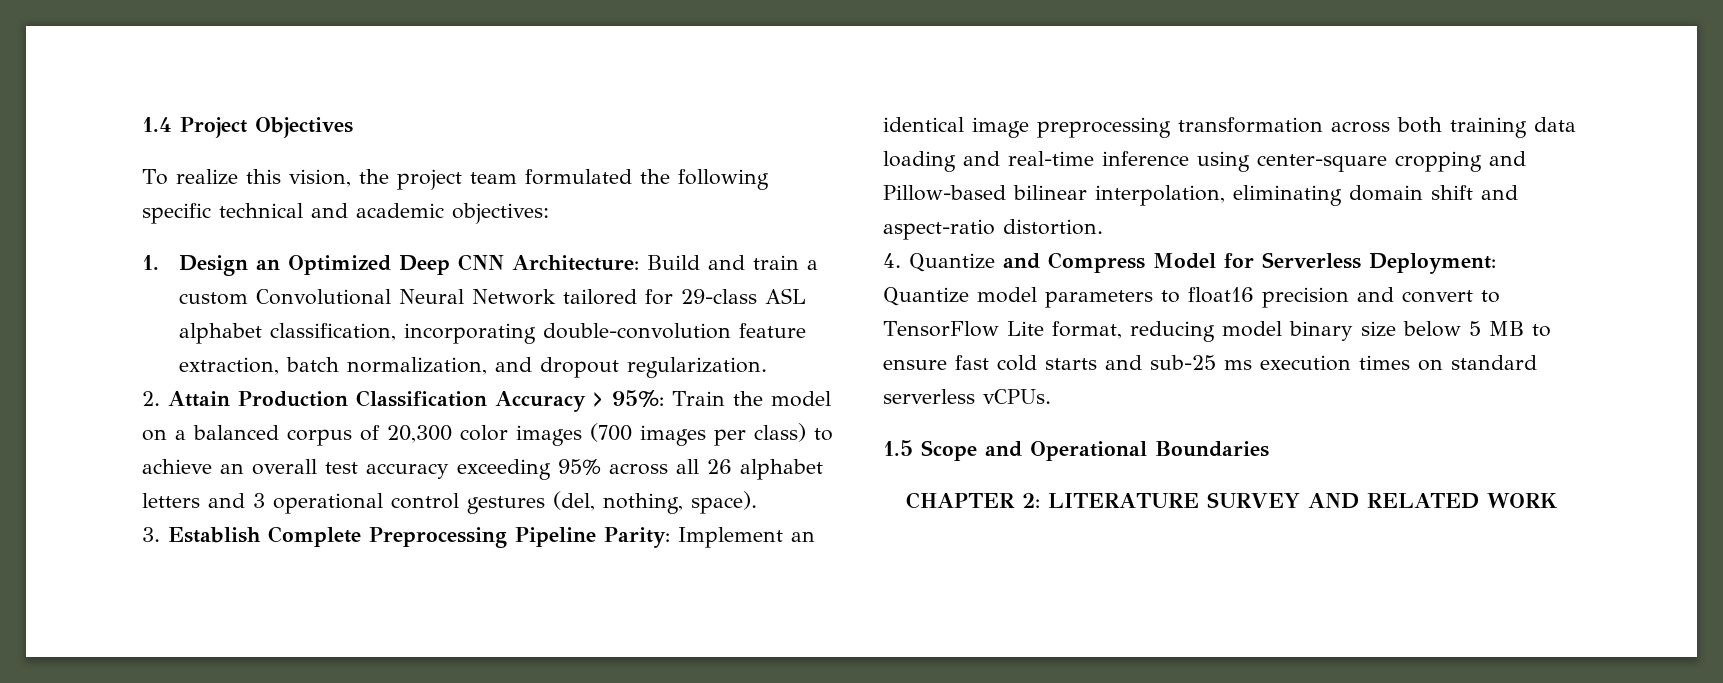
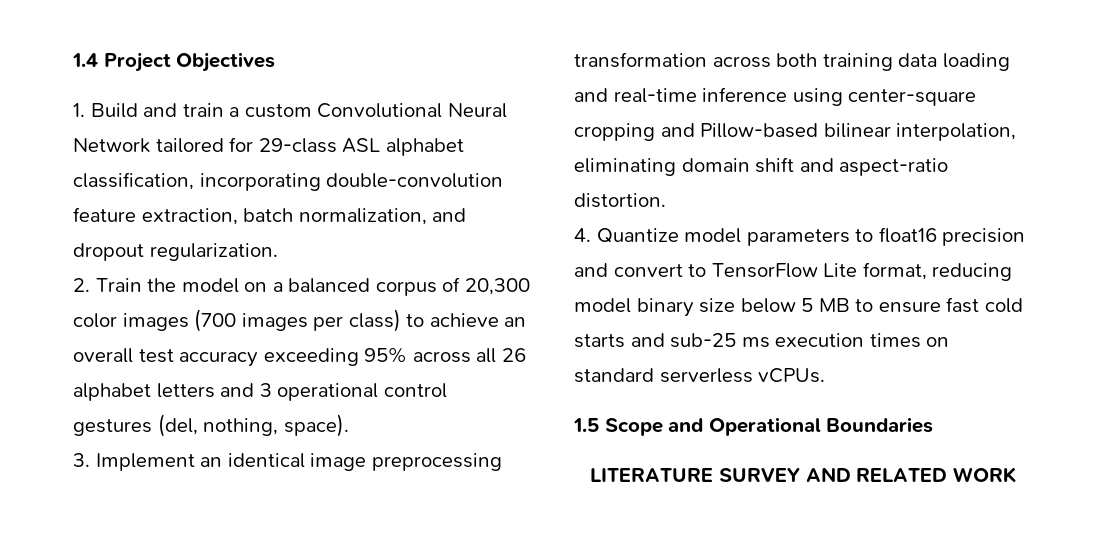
- To realize this vision, the project team formulated the following specific technical and academic objectives:
- 1. Design an Optimized Deep CNN Architecture: Build and train a custom Convolutional Neural Network tailored for 29-class ASL alphabet classification, incorporating double-convolution feature extraction, batch normalization, and dropout regularization.
+ 1. Build and train a custom Convolutional Neural Network tailored for 29-class ASL alphabet classification, incorporating double-convolution feature extraction, batch normalization, and dropout regularization.
- 2. Attain Production Classification Accuracy > 95%: Train the model on a balanced corpus of 20,300 color images (700 images per class) to achieve an overall test accuracy exceeding 95% across all 26 alphabet letters and 3 operational control gestures (del, nothing, space).
+ 2. Train the model on a balanced corpus of 20,300 color images (700 images per class) to achieve an overall test accuracy exceeding 95% across all 26 alphabet letters and 3 operational control gestures (del, nothing, space).
- 3. Establish Complete Preprocessing Pipeline Parity: Implement an identical image preprocessing transformation across both training data loading and real-time inference using center-square cropping and Pillow-based bilinear interpolation, eliminating domain shift and aspect-ratio distortion.
+ 3. Implement an identical image preprocessing transformation across both training data loading and real-time inference using center-square cropping and Pillow-based bilinear interpolation, eliminating domain shift and aspect-ratio distortion.
- 4. Quantize and Compress Model for Serverless Deployment: Quantize model parameters to float16 precision and convert to TensorFlow Lite format, reducing model binary size below 5 MB to ensure fast cold starts and sub-25 ms execution times on standard serverless vCPUs.
+ 4. Quantize model parameters to float16 precision and convert to TensorFlow Lite format, reducing model binary size below 5 MB to ensure fast cold starts and sub-25 ms execution times on standard serverless vCPUs.
- CHAPTER 2: LITERATURE SURVEY AND RELATED WORK
+ LITERATURE SURVEY AND RELATED WORK

